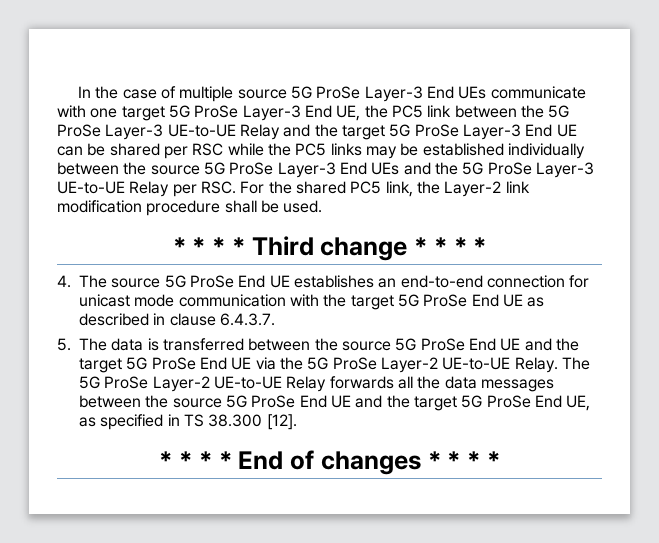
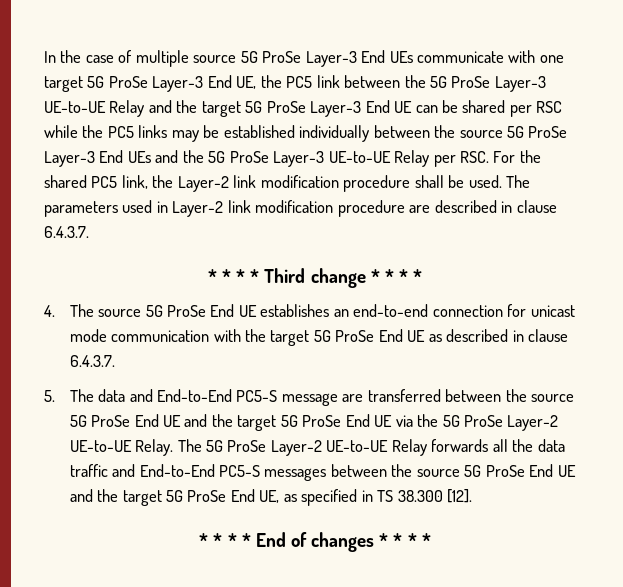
+ The parameters used in Layer-2 link modification procedure are described in clause 6.4.3.7.
- 5. The data is transferred between the source 5G ProSe End UE and the target 5G ProSe End UE via the 5G ProSe Layer-2 UE-to-UE Relay.
+ 5. The data and End-to-End PC5-S message are transferred between the source 5G ProSe End UE and the target 5G ProSe End UE via the 5G ProSe Layer-2 UE-to-UE Relay.
- The 5G ProSe Layer-2 UE-to-UE Relay forwards all the data messages between the source 5G ProSe End UE and the target 5G ProSe End UE, as specified in TS 38.300 [12].
+ The 5G ProSe Layer-2 UE-to-UE Relay forwards all the data traffic and End-to-End PC5-S messages between the source 5G ProSe End UE and the target 5G ProSe End UE, as specified in TS 38.300 [12].

